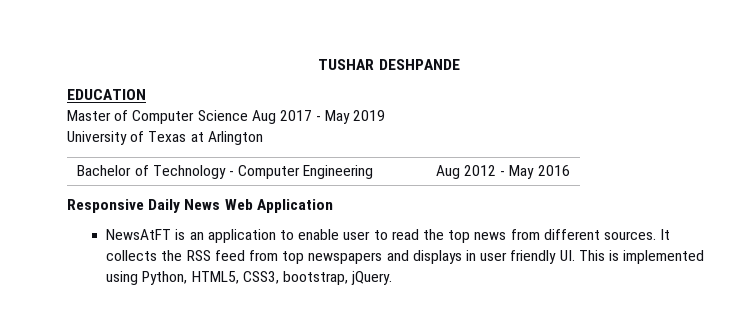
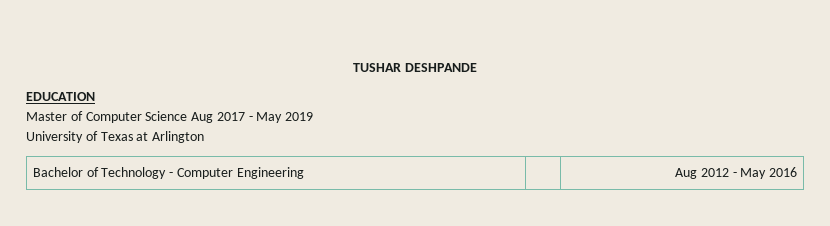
- Responsive Daily News Web Application
- NewsAtFT is an application to enable user to read the top news from different sources. It collects the RSS feed from top newspapers and displays in user friendly UI. This is implemented using Python, HTML5, CSS3, bootstrap, jQuery.

